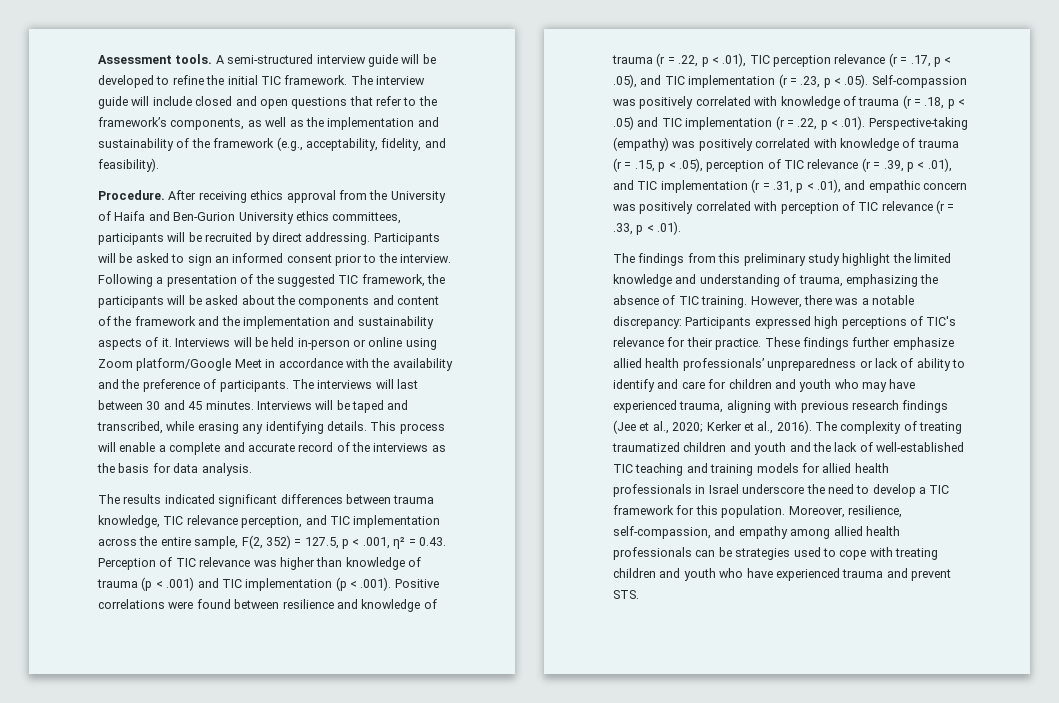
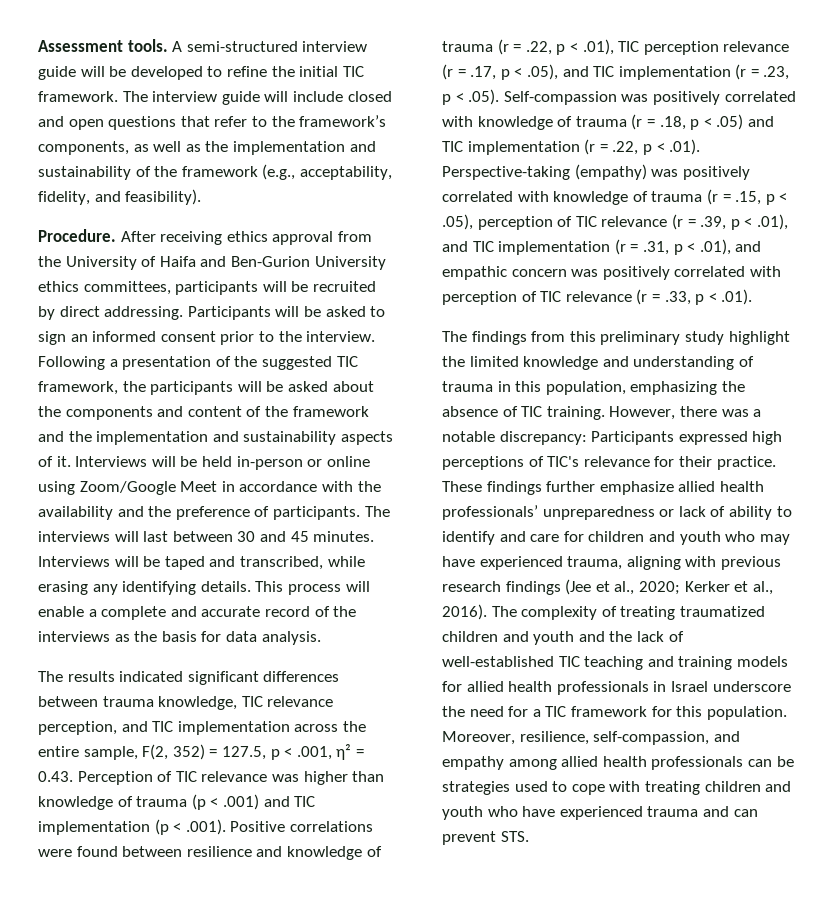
- Interviews will be held in-person or online using Zoom platform/Google Meet in accordance with the availability and the preference of participants.
+ Interviews will be held in-person or online using Zoom/Google Meet in accordance with the availability and the preference of participants.
- The findings from this preliminary study highlight the limited knowledge and understanding of trauma, emphasizing the absence of TIC training.
+ The findings from this preliminary study highlight the limited knowledge and understanding of trauma in this population, emphasizing the absence of TIC training.
- The complexity of treating traumatized children and youth and the lack of well-established TIC teaching and training models for allied health professionals in Israel underscore the need to develop a TIC framework for this population.
+ The complexity of treating traumatized children and youth and the lack of well-established TIC teaching and training models for allied health professionals in Israel underscore the need for a TIC framework for this population.
- Moreover, resilience, self-compassion, and empathy among allied health professionals can be strategies used to cope with treating children and youth who have experienced trauma and prevent STS.
+ Moreover, resilience, self-compassion, and empathy among allied health professionals can be strategies used to cope with treating children and youth who have experienced trauma and can prevent STS.

